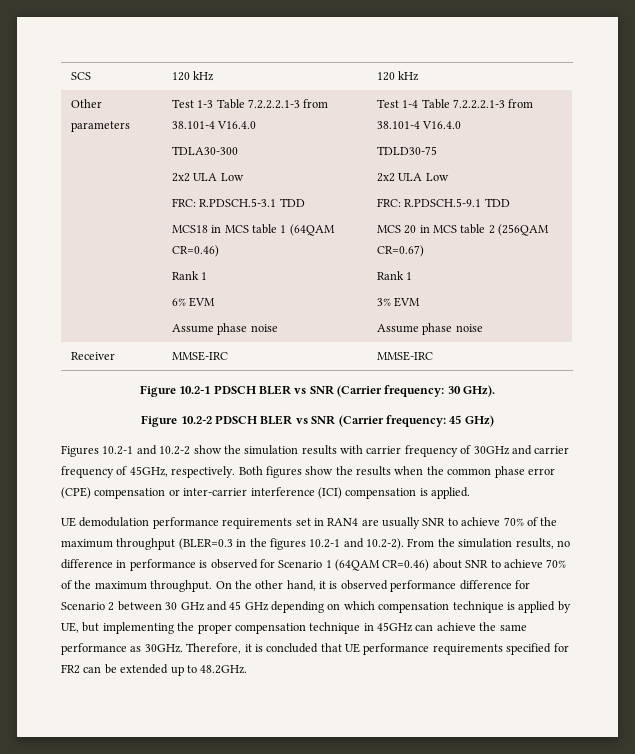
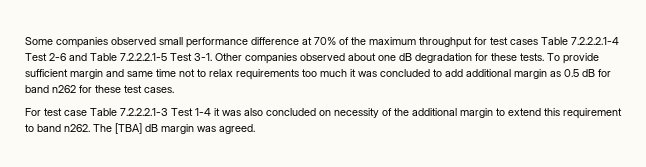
- SCS | 120 kHz | 120 kHz
- Other parameters | Test 1-3 Table 7.2.2.2.1-3 from 38.101-4 V16.4.0
- TDLA30-300
- 2x2 ULA Low
- FRC: R.PDSCH.5-3.1 TDD
- MCS18 in MCS table 1 (64QAM CR=0.46)
- Rank 1
- 6% EVM
- Assume phase noise | Test 1-4 Table 7.2.2.2.1-3 from 38.101-4 V16.4.0
- TDLD30-75
- 2x2 ULA Low
- FRC: R.PDSCH.5-9.1 TDD
- MCS 20 in MCS table 2 (256QAM CR=0.67)
- Rank 1
- 3% EVM
- Assume phase noise
- Receiver | MMSE-IRC | MMSE-IRC
- Figure 10.2-1 PDSCH BLER vs SNR (Carrier frequency: 30 GHz).
- Figure 10.2-2 PDSCH BLER vs SNR (Carrier frequency: 45 GHz)
- Figures 10.2-1 and 10.2-2 show the simulation results with carrier frequency of 30GHz and carrier frequency of 45GHz, respectively. Both figures show the results when the common phase error (CPE) compensation or inter-carrier interference (ICI) compensation is applied.
- UE demodulation performance requirements set in RAN4 are usually SNR to achieve 70% of the maximum throughput (BLER=0.3 in the figures 10.2-1 and 10.2-2). From the simulation results, no difference in performance is observed for Scenario 1 (64QAM CR=0.46) about SNR to achieve 70% of the maximum throughput. On the other hand, it is observed performance difference for Scenario 2 between 30 GHz and 45 GHz depending on which compensation technique is applied by UE, but implementing the proper compensation technique in 45GHz can achieve the same performance as 30GHz. Therefore, it is concluded that UE performance requirements specified for FR2 can be extended up to 48.2GHz.
+ Some companies observed small performance difference at 70% of the maximum throughput for test cases Table 7.2.2.2.1-4 Test 2-6 and Table 7.2.2.2.1-5 Test 3-1. Other companies observed about one dB degradation for these tests. To provide sufficient margin and same time not to relax requirements too much it was concluded to add additional margin as 0.5 dB for band n262 for these test cases.
+ For test case Table 7.2.2.2.1-3 Test 1-4 it was also concluded on necessity of the additional margin to extend this requirement to band n262. The [TBA] dB margin was agreed.

